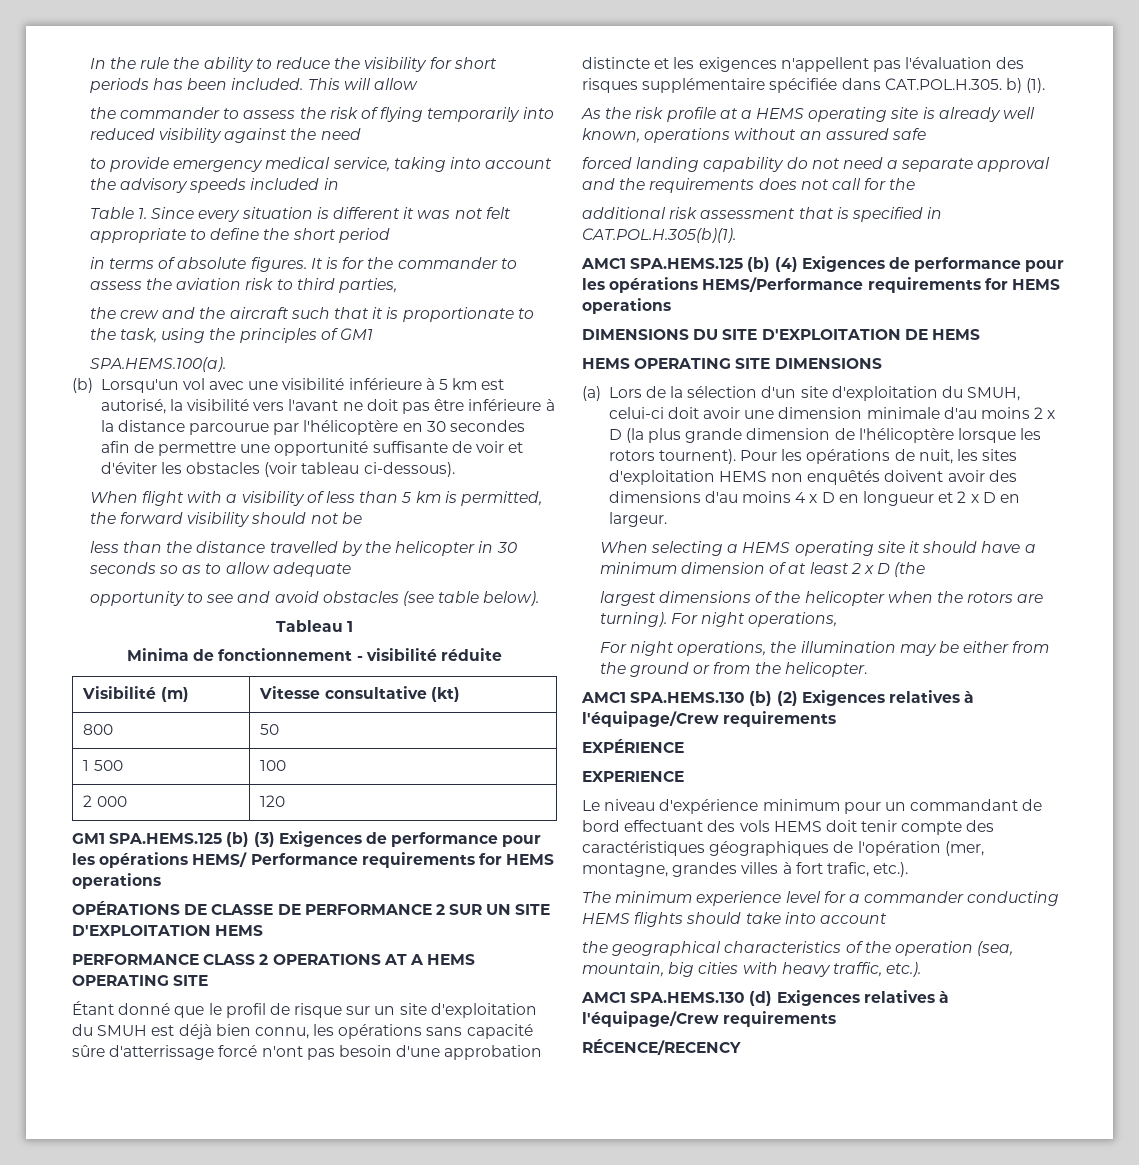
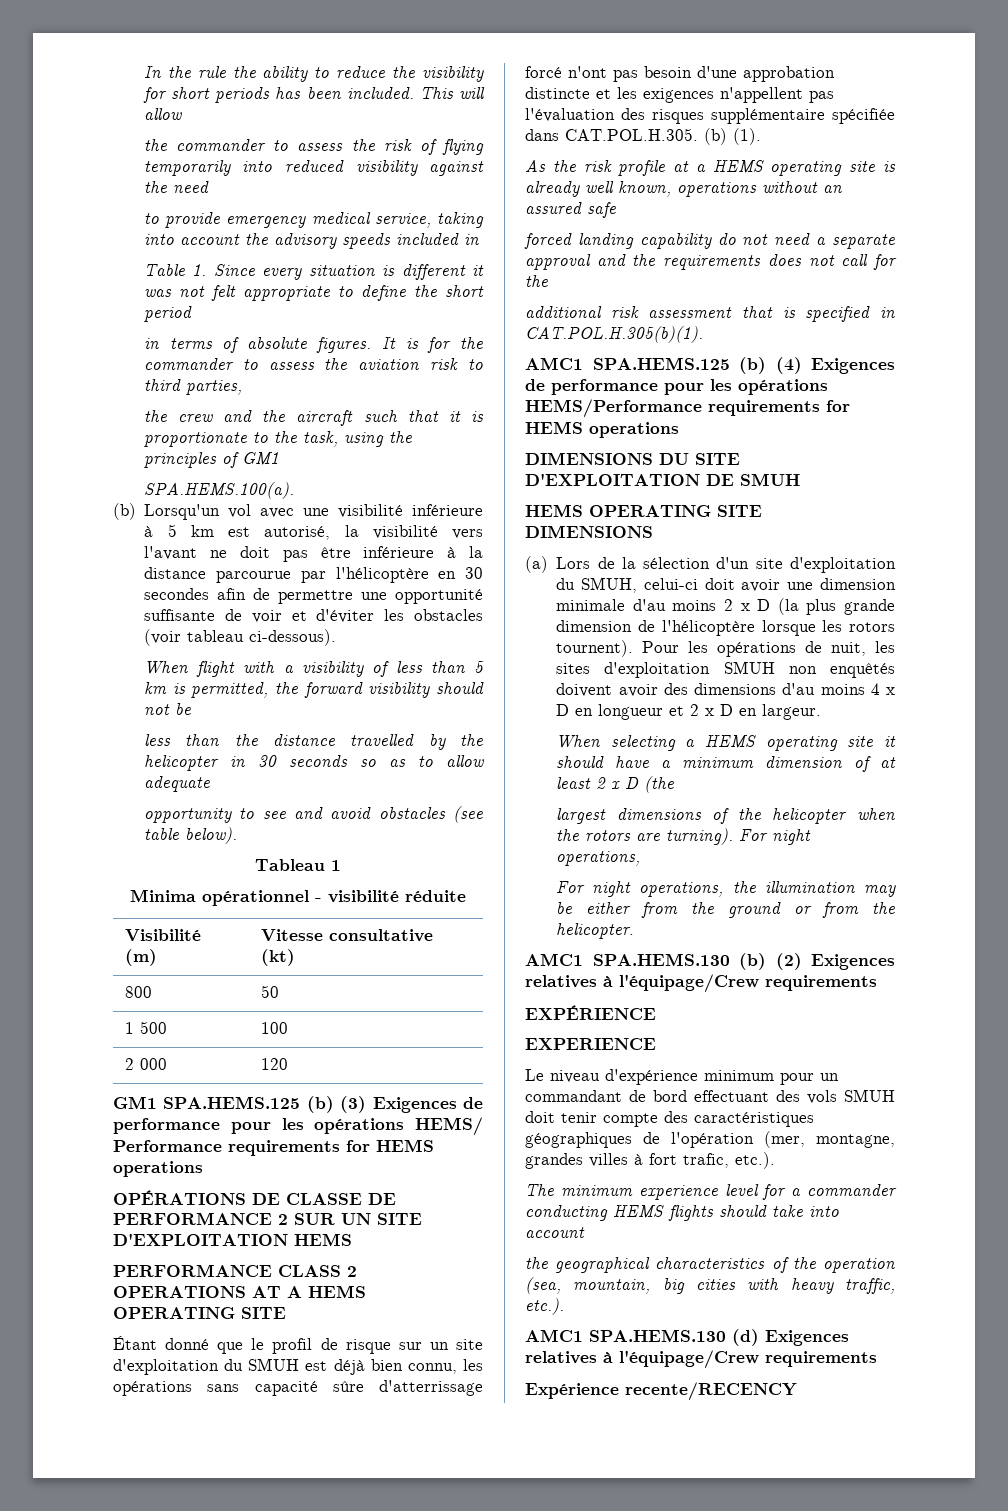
- Minima de fonctionnement - visibilité réduite
+ Minima opérationnel - visibilité réduite
- Étant donné que le profil de risque sur un site d'exploitation du SMUH est déjà bien connu, les opérations sans capacité sûre d'atterrissage forcé n'ont pas besoin d'une approbation distincte et les exigences n'appellent pas l'évaluation des risques supplémentaire spécifiée dans CAT.POL.H.305. b) (1).
+ Étant donné que le profil de risque sur un site d'exploitation du SMUH est déjà bien connu, les opérations sans capacité sûre d'atterrissage forcé n'ont pas besoin d'une approbation distincte et les exigences n'appellent pas l'évaluation des risques supplémentaire spécifiée dans CAT.POL.H.305. (b) (1).
- DIMENSIONS DU SITE D'EXPLOITATION DE HEMS
+ DIMENSIONS DU SITE D'EXPLOITATION DE SMUH
- Pour les opérations de nuit, les sites d'exploitation HEMS non enquêtés doivent avoir des dimensions d'au moins 4 x D en longueur et 2 x D en largeur.
+ Pour les opérations de nuit, les sites d'exploitation SMUH non enquêtés doivent avoir des dimensions d'au moins 4 x D en longueur et 2 x D en largeur.
- Le niveau d'expérience minimum pour un commandant de bord effectuant des vols HEMS doit tenir compte des caractéristiques géographiques de l'opération (mer, montagne, grandes villes à fort trafic, etc.).
+ Le niveau d'expérience minimum pour un commandant de bord effectuant des vols SMUH doit tenir compte des caractéristiques géographiques de l'opération (mer, montagne, grandes villes à fort trafic, etc.).
- RÉCENCE/RECENCY
+ Expérience recente/RECENCY

